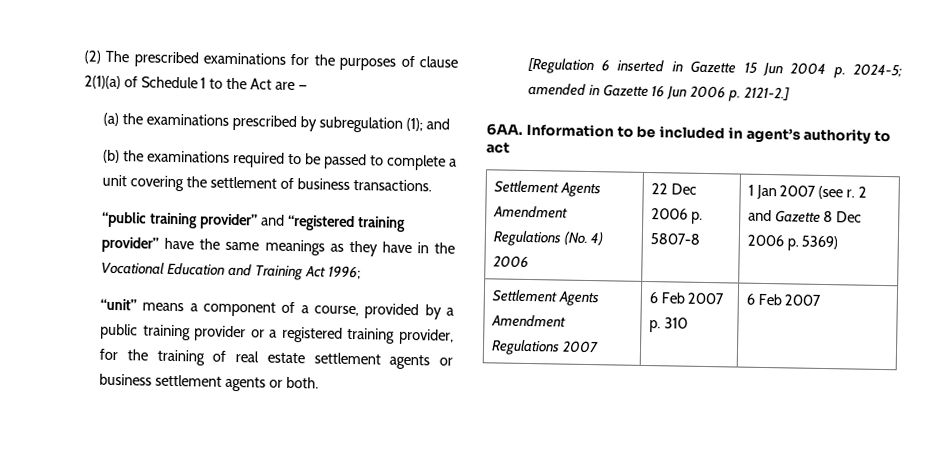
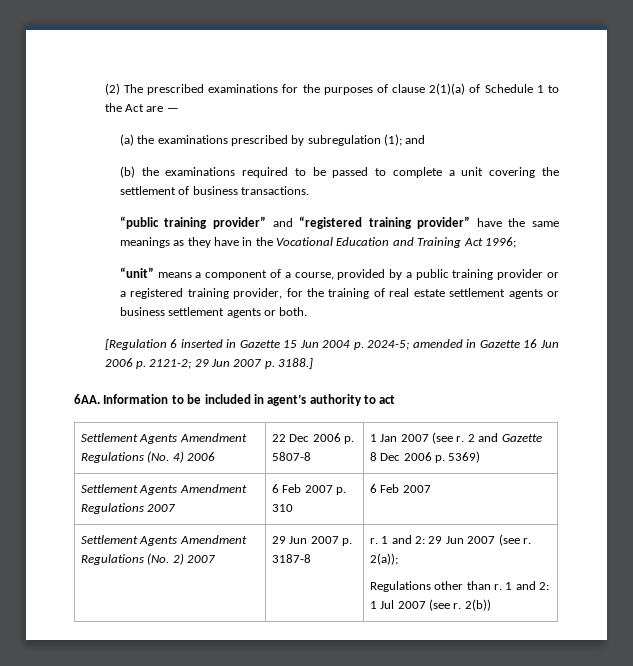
- [Regulation 6 inserted in Gazette 15 Jun 2004 p. 2024-5; amended in Gazette 16 Jun 2006 p. 2121-2.]
+ [Regulation 6 inserted in Gazette 15 Jun 2004 p. 2024-5; amended in Gazette 16 Jun 2006 p. 2121-2; 29 Jun 2007 p. 3188.]
+ Settlement Agents Amendment Regulations (No. 2) 2007 | 29 Jun 2007 p. 3187-8 | r. 1 and 2: 29 Jun 2007 (see r. 2(a));
+ Regulations other than r. 1 and 2: 1 Jul 2007 (see r. 2(b))

